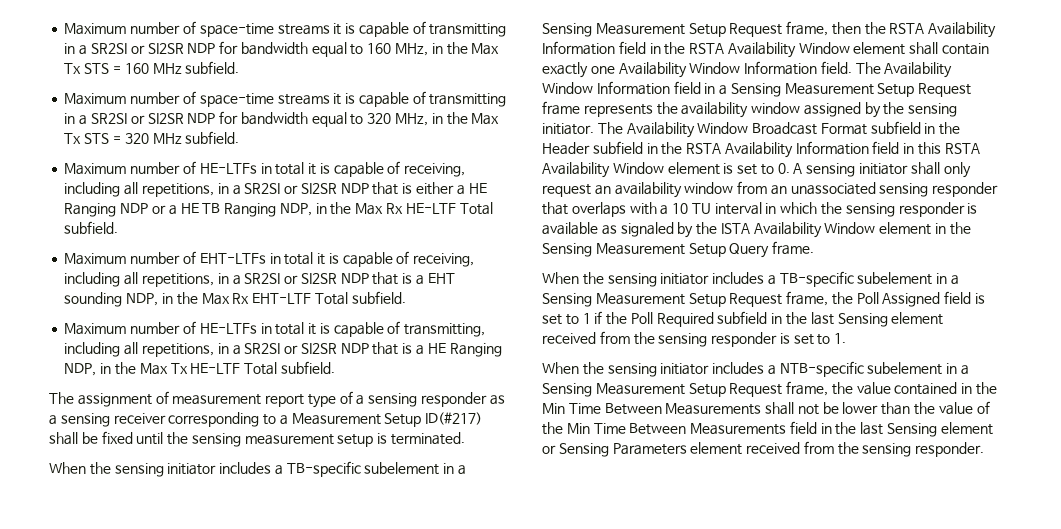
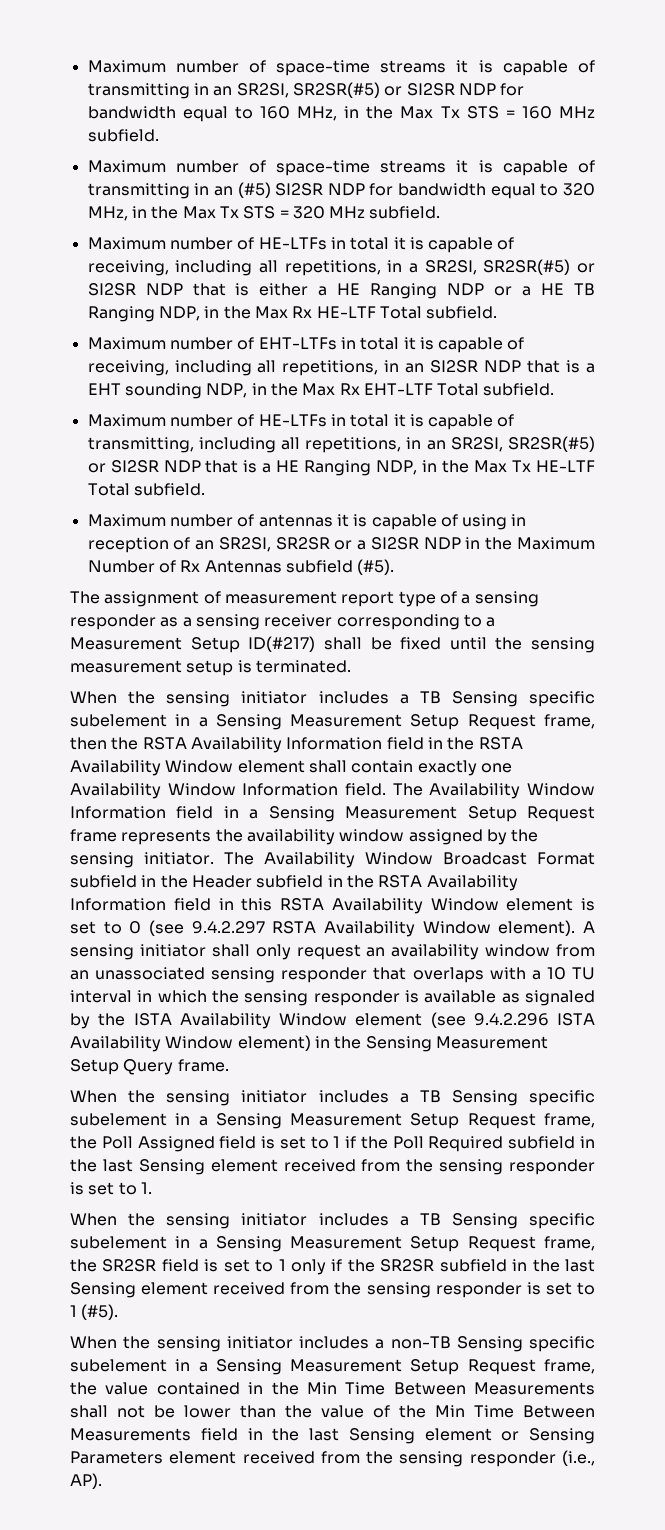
- Maximum number of space-time streams it is capable of transmitting in a SR2SI or SI2SR NDP for bandwidth equal to 160 MHz, in the Max Tx STS = 160 MHz subfield.
+ Maximum number of space-time streams it is capable of transmitting in an SR2SI, SR2SR(#5) or SI2SR NDP for bandwidth equal to 160 MHz, in the Max Tx STS = 160 MHz subfield.
- Maximum number of space-time streams it is capable of transmitting in a SR2SI or SI2SR NDP for bandwidth equal to 320 MHz, in the Max Tx STS = 320 MHz subfield.
+ Maximum number of space-time streams it is capable of transmitting in an (#5) SI2SR NDP for bandwidth equal to 320 MHz, in the Max Tx STS = 320 MHz subfield.
- Maximum number of HE-LTFs in total it is capable of receiving, including all repetitions, in a SR2SI or SI2SR NDP that is either a HE Ranging NDP or a HE TB Ranging NDP, in the Max Rx HE-LTF Total subfield.
+ Maximum number of HE-LTFs in total it is capable of receiving, including all repetitions, in a SR2SI, SR2SR(#5) or SI2SR NDP that is either a HE Ranging NDP or a HE TB Ranging NDP, in the Max Rx HE-LTF Total subfield.
- Maximum number of EHT-LTFs in total it is capable of receiving, including all repetitions, in a SR2SI or SI2SR NDP that is a EHT sounding NDP, in the Max Rx EHT-LTF Total subfield.
+ Maximum number of EHT-LTFs in total it is capable of receiving, including all repetitions, in an SI2SR NDP that is a EHT sounding NDP, in the Max Rx EHT-LTF Total subfield.
- Maximum number of HE-LTFs in total it is capable of transmitting, including all repetitions, in a SR2SI or SI2SR NDP that is a HE Ranging NDP, in the Max Tx HE-LTF Total subfield.
+ Maximum number of HE-LTFs in total it is capable of transmitting, including all repetitions, in an SR2SI, SR2SR(#5) or SI2SR NDP that is a HE Ranging NDP, in the Max Tx HE-LTF Total subfield.
+ Maximum number of antennas it is capable of using in reception of an SR2SI, SR2SR or a SI2SR NDP in the Maximum Number of Rx Antennas subfield (#5).
- When the sensing initiator includes a TB-specific subelement in a Sensing Measurement Setup Request frame, then the RSTA Availability Information field in the RSTA Availability Window element shall contain exactly one Availability Window Information field.
+ When the sensing initiator includes a TB Sensing specific subelement in a Sensing Measurement Setup Request frame, then the RSTA Availability Information field in the RSTA Availability Window element shall contain exactly one Availability Window Information field.
- The Availability Window Broadcast Format subfield in the Header subfield in the RSTA Availability Information field in this RSTA Availability Window element is set to 0. A sensing initiator shall only request an availability window from an unassociated sensing responder that overlaps with a 10 TU interval in which the sensing responder is available as signaled by the ISTA Availability Window element in the Sensing Measurement Setup Query frame.
+ The Availability Window Broadcast Format subfield in the Header subfield in the RSTA Availability Information field in this RSTA Availability Window element is set to 0 (see 9.4.2.297 RSTA Availability Window element). A sensing initiator shall only request an availability window from an unassociated sensing responder that overlaps with a 10 TU interval in which the sensing responder is available as signaled by the ISTA Availability Window element (see 9.4.2.296 ISTA Availability Window element) in the Sensing Measurement Setup Query frame.
- When the sensing initiator includes a TB-specific subelement in a Sensing Measurement Setup Request frame, the Poll Assigned field is set to 1 if the Poll Required subfield in the last Sensing element received from the sensing responder is set to 1.
+ When the sensing initiator includes a TB Sensing specific subelement in a Sensing Measurement Setup Request frame, the Poll Assigned field is set to 1 if the Poll Required subfield in the last Sensing element received from the sensing responder is set to 1.
- When the sensing initiator includes a NTB-specific subelement in a Sensing Measurement Setup Request frame, the value contained in the Min Time Between Measurements shall not be lower than the value of the Min Time Between Measurements field in the last Sensing element or Sensing Parameters element received from the sensing responder.
+ When the sensing initiator includes a TB Sensing specific subelement in a Sensing Measurement Setup Request frame, the SR2SR field is set to 1 only if the SR2SR subfield in the last Sensing element received from the sensing responder is set to 1 (#5).
+ When the sensing initiator includes a non-TB Sensing specific subelement in a Sensing Measurement Setup Request frame, the value contained in the Min Time Between Measurements shall not be lower than the value of the Min Time Between Measurements field in the last Sensing element or Sensing Parameters element received from the sensing responder (i.e., AP).

